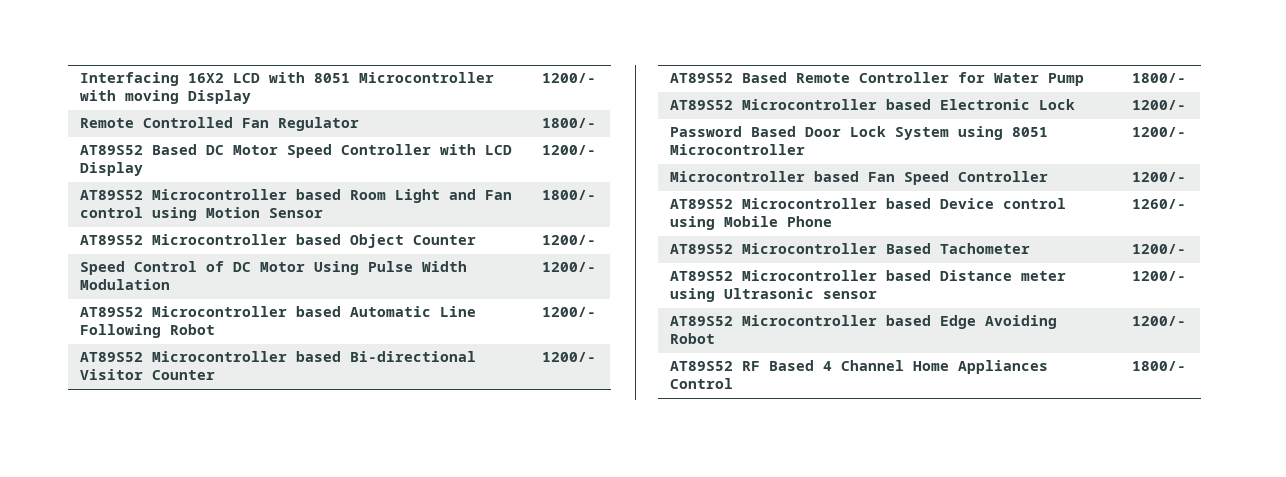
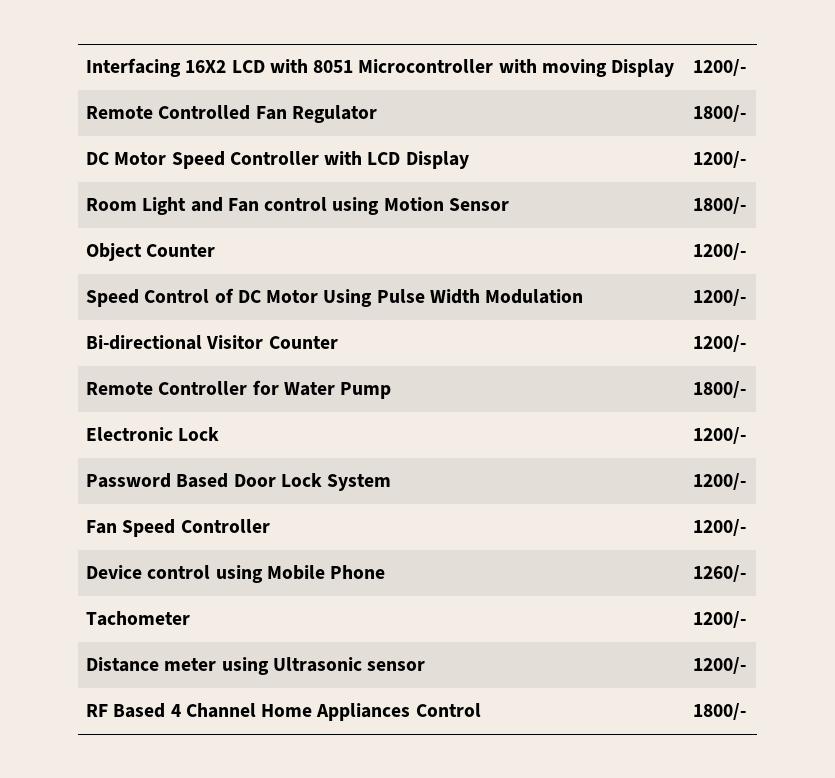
- AT89S52 Based DC Motor Speed Controller with LCD Display | 1200/-
+ DC Motor Speed Controller with LCD Display | 1200/-
- AT89S52 Microcontroller based Room Light and Fan control using Motion Sensor | 1800/-
+ Room Light and Fan control using Motion Sensor | 1800/-
- AT89S52 Microcontroller based Object Counter | 1200/-
+ Object Counter | 1200/-
- AT89S52 Microcontroller based Automatic Line Following Robot | 1200/-
- AT89S52 Microcontroller based Bi-directional Visitor Counter | 1200/-
+ Bi-directional Visitor Counter | 1200/-
- AT89S52 Based Remote Controller for Water Pump | 1800/-
+ Remote Controller for Water Pump | 1800/-
- AT89S52 Microcontroller based Electronic Lock | 1200/-
+ Electronic Lock | 1200/-
- Password Based Door Lock System using 8051 Microcontroller | 1200/-
- Microcontroller based Fan Speed Controller | 1200/-
+ Password Based Door Lock System | 1200/-
+ Fan Speed Controller | 1200/-
- AT89S52 Microcontroller based Device control using Mobile Phone | 1260/-
+ Device control using Mobile Phone | 1260/-
- AT89S52 Microcontroller Based Tachometer | 1200/-
+ Tachometer | 1200/-
- AT89S52 Microcontroller based Distance meter using Ultrasonic sensor | 1200/-
+ Distance meter using Ultrasonic sensor | 1200/-
- AT89S52 Microcontroller based Edge Avoiding Robot | 1200/-
- AT89S52 RF Based 4 Channel Home Appliances Control | 1800/-
+ RF Based 4 Channel Home Appliances Control | 1800/-

